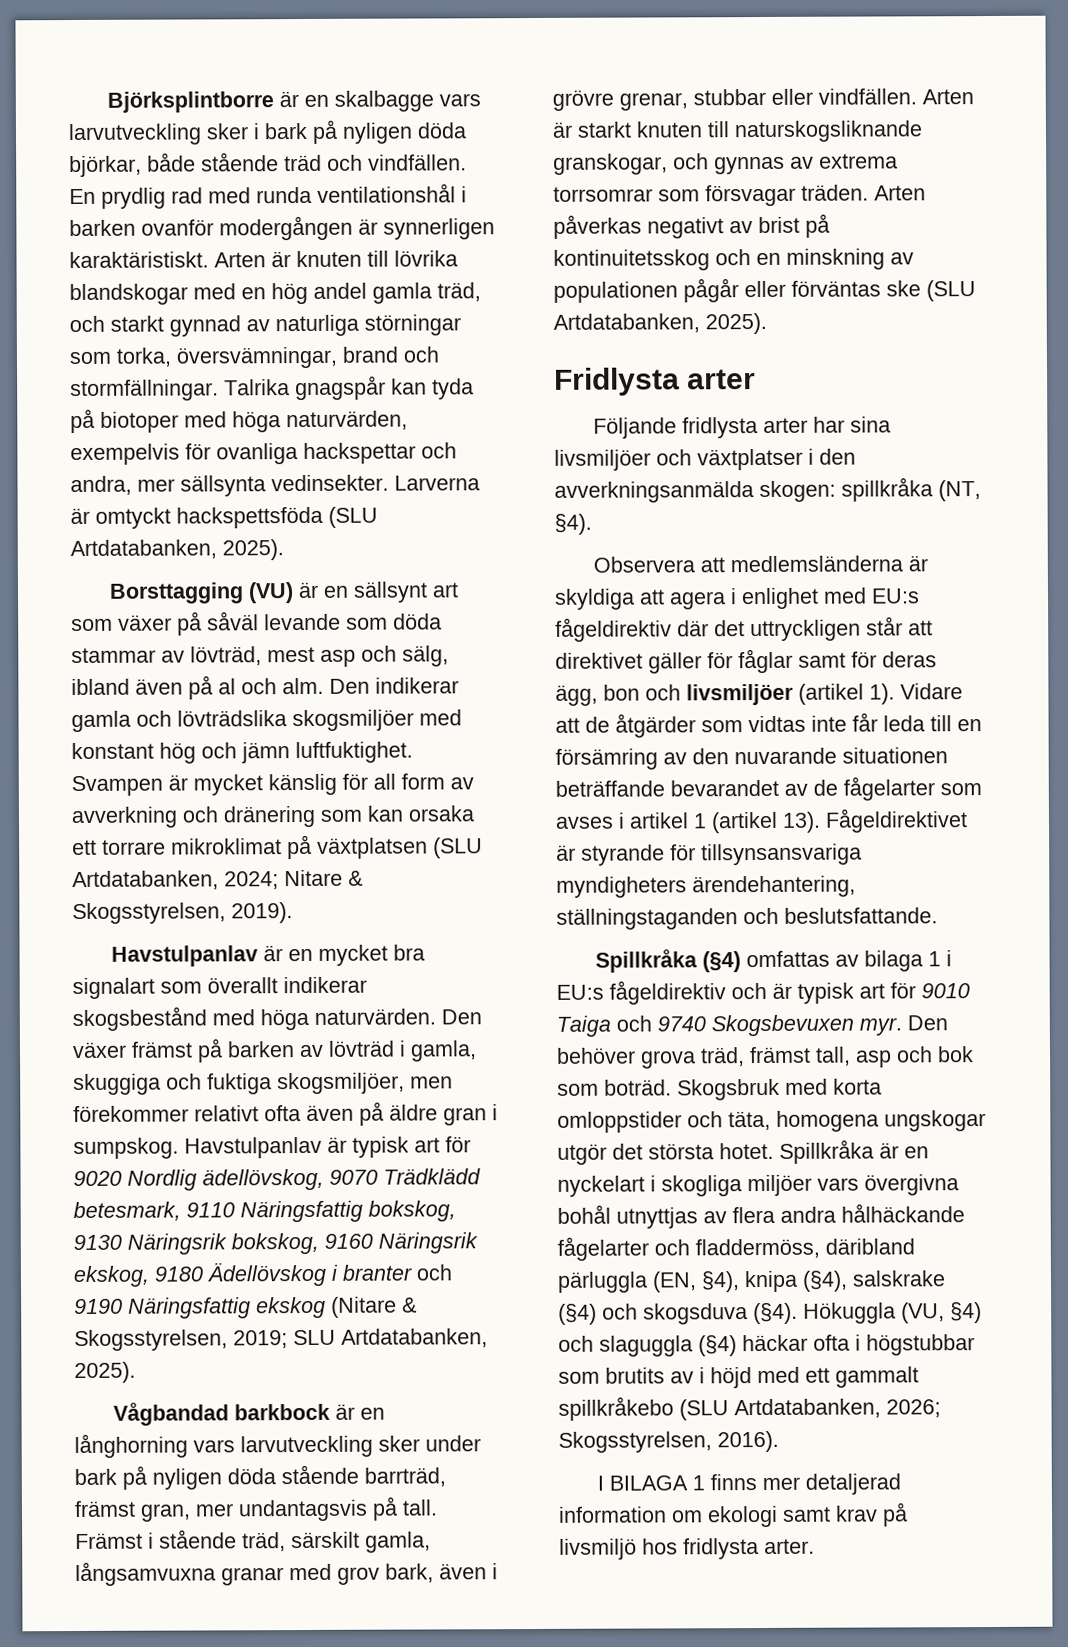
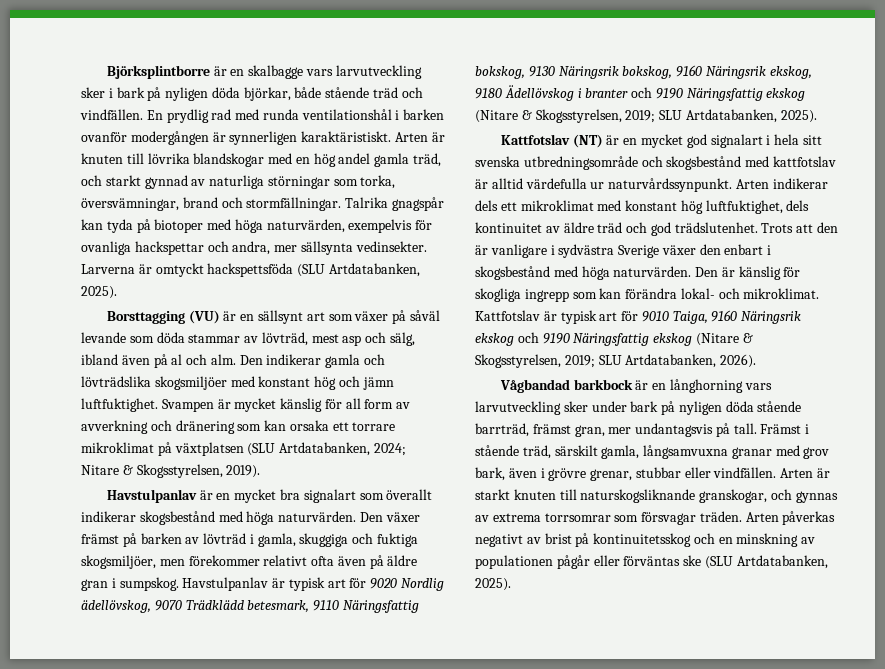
+ Kattfotslav (NT) är en mycket god signalart i hela sitt svenska utbredningsområde och skogsbestånd med kattfotslav är alltid värdefulla ur naturvårdssynpunkt. Arten indikerar dels ett mikroklimat med konstant hög luftfuktighet, dels kontinuitet av äldre träd och god trädslutenhet. Trots att den är vanligare i sydvästra Sverige växer den enbart i skogsbestånd med höga naturvärden. Den är känslig för skogliga ingrepp som kan förändra lokal- och mikroklimat. Kattfotslav är typisk art för 9010 Taiga, 9160 Näringsrik ekskog och 9190 Näringsfattig ekskog (Nitare & Skogsstyrelsen, 2019; SLU Artdatabanken, 2026).
- Fridlysta arter
- Följande fridlysta arter har sina livsmiljöer och växtplatser i den avverkningsanmälda skogen: spillkråka (NT, §4).
- Observera att medlemsländerna är skyldiga att agera i enlighet med EU:s fågeldirektiv där det uttryckligen står att direktivet gäller för fåglar samt för deras ägg, bon och livsmiljöer (artikel 1). Vidare att de åtgärder som vidtas inte får leda till en försämring av den nuvarande situationen beträffande bevarandet av de fågelarter som avses i artikel 1 (artikel 13). Fågeldirektivet är styrande för tillsynsansvariga myndigheters ärendehantering, ställningstaganden och beslutsfattande.
- Spillkråka (§4) omfattas av bilaga 1 i EU:s fågeldirektiv och är typisk art för 9010 Taiga och 9740 Skogsbevuxen myr. Den behöver grova träd, främst tall, asp och bok som boträd. Skogsbruk med korta omloppstider och täta, homogena ungskogar utgör det största hotet. Spillkråka är en nyckelart i skogliga miljöer vars övergivna bohål utnyttjas av flera andra hålhäckande fågelarter och fladdermöss, däribland pärluggla (EN, §4), knipa (§4), salskrake (§4) och skogsduva (§4). Hökuggla (VU, §4) och slaguggla (§4) häckar ofta i högstubbar som brutits av i höjd med ett gammalt spillkråkebo (SLU Artdatabanken, 2026; Skogsstyrelsen, 2016).
- I BILAGA 1 finns mer detaljerad information om ekologi samt krav på livsmiljö hos fridlysta arter.

